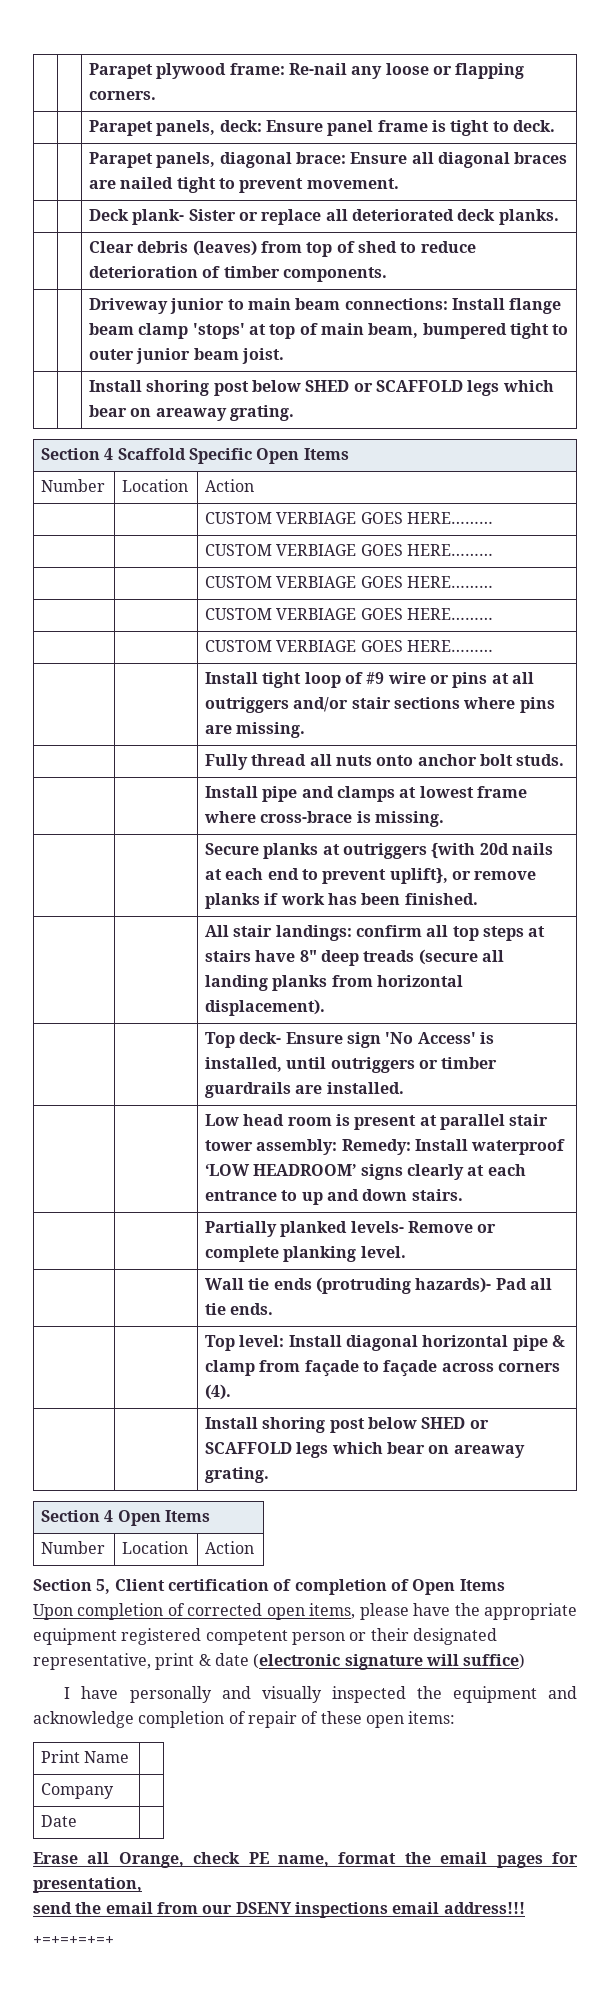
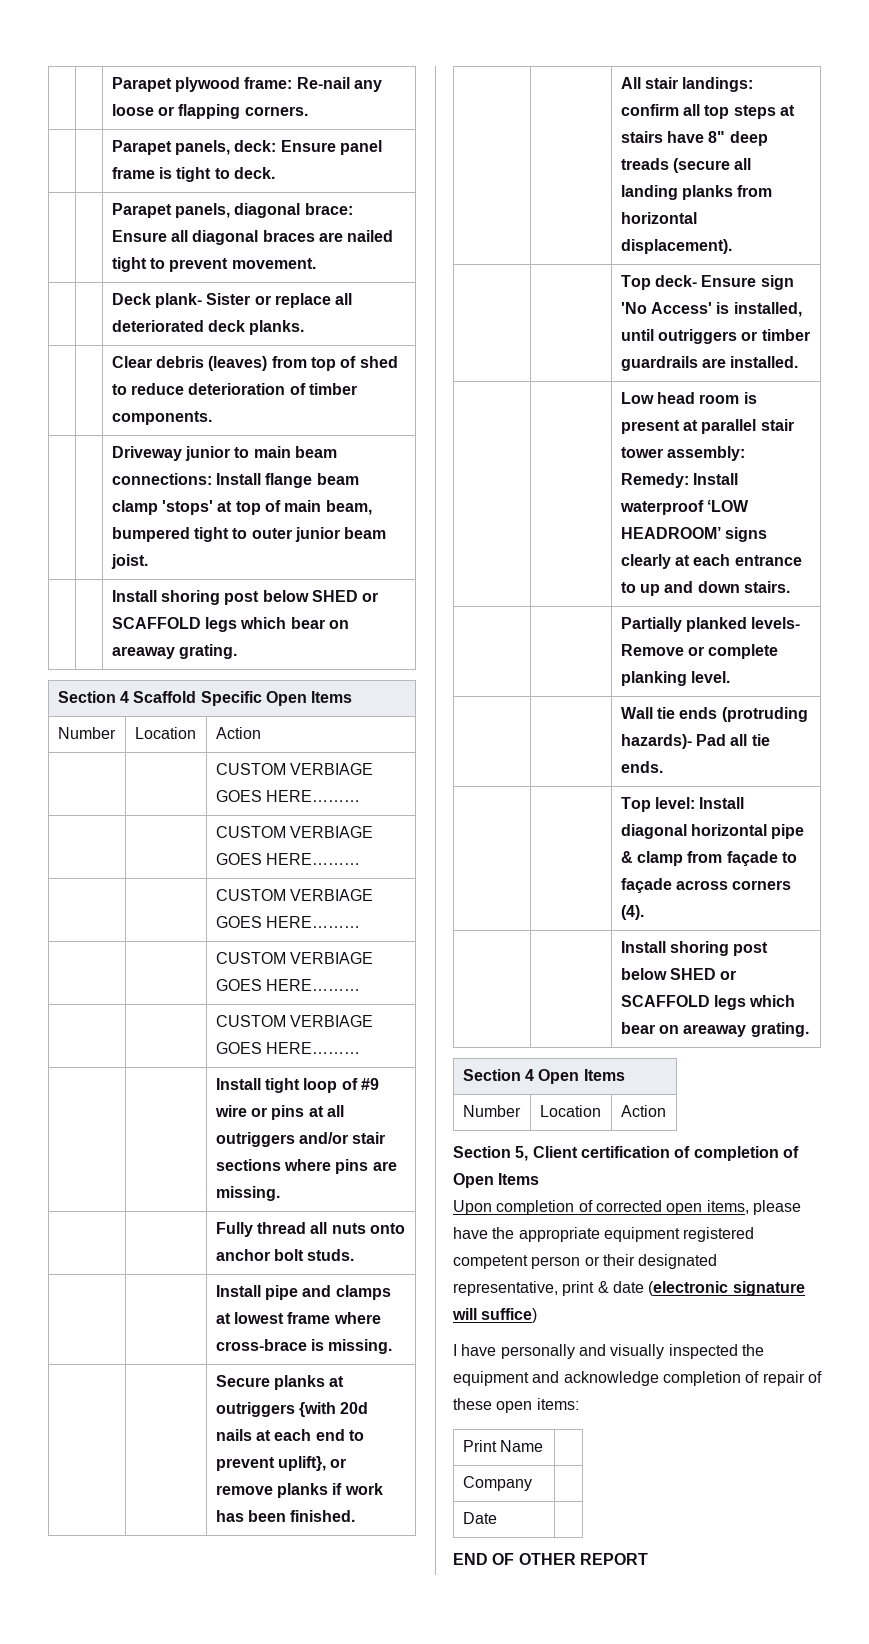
- Erase all Orange, check PE name, format the email pages for presentation,
- send the email from our DSENY inspections email address!!!
- +=+=+=+=+
+ END OF OTHER REPORT

